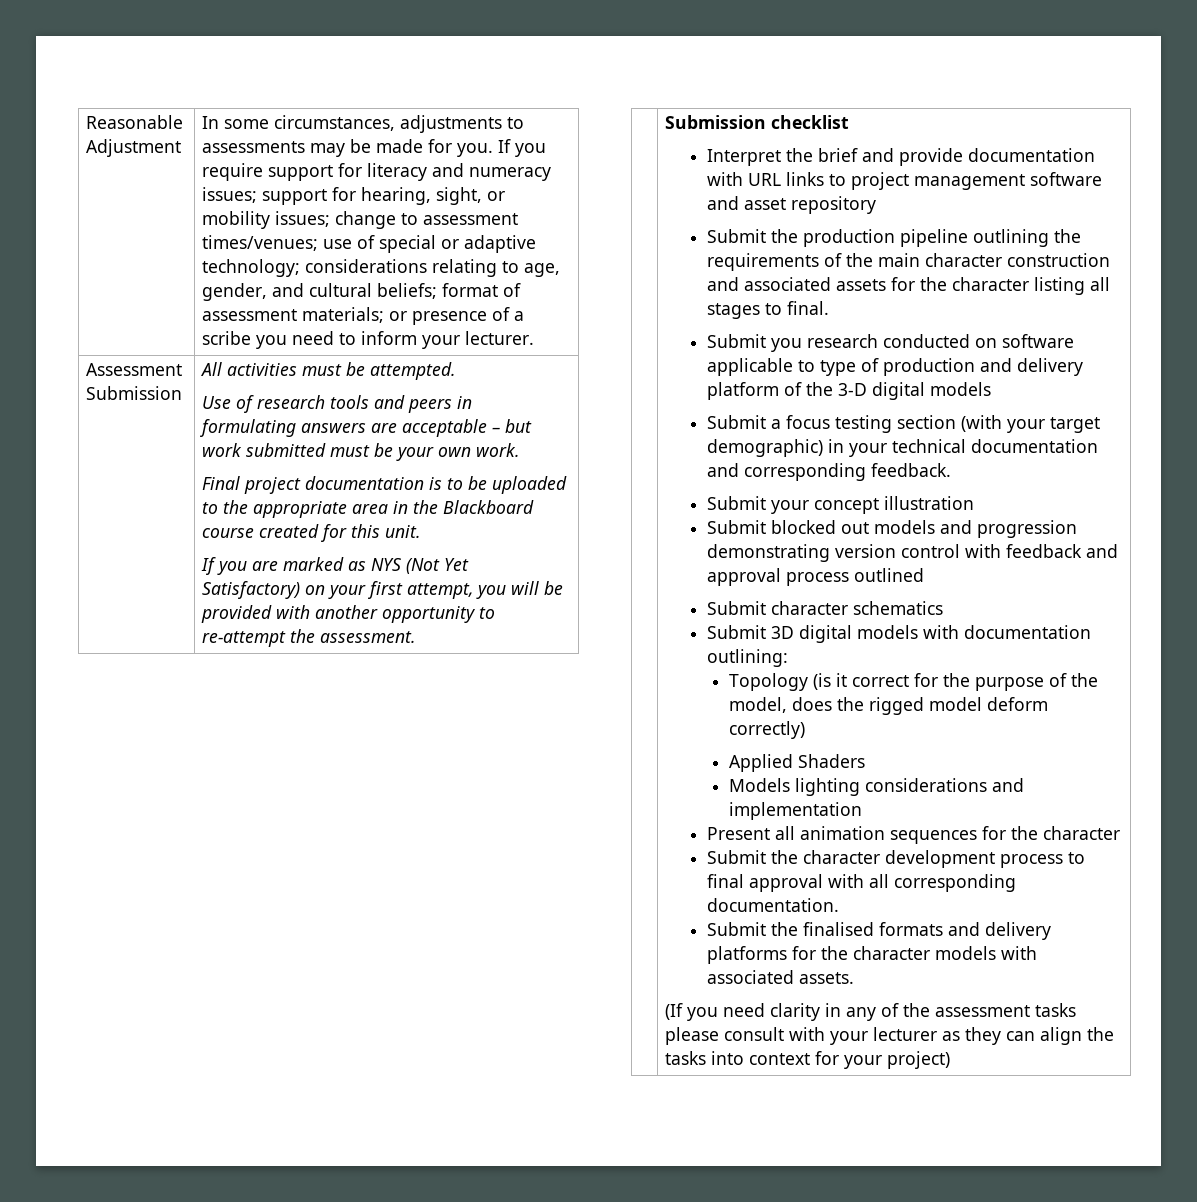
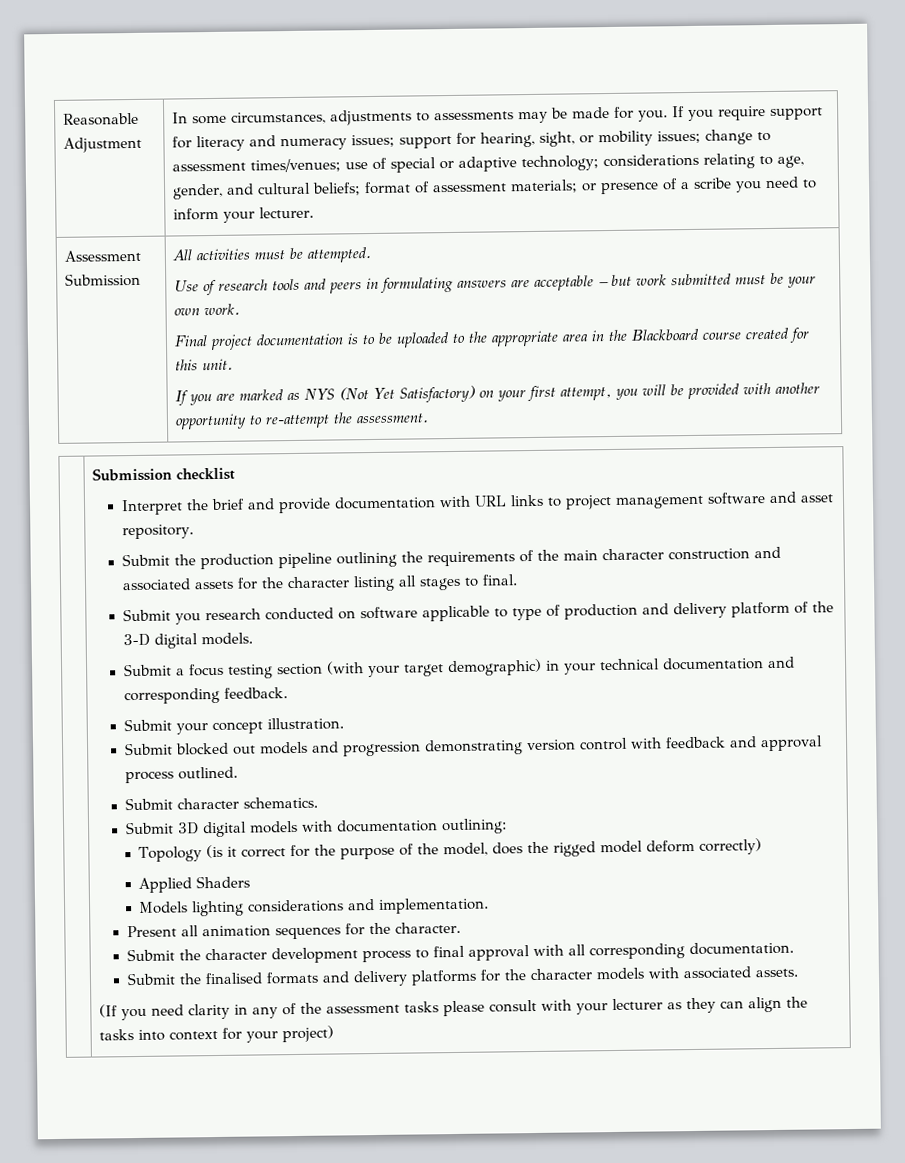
- Interpret the brief and provide documentation with URL links to project management software and asset repository
+ Interpret the brief and provide documentation with URL links to project management software and asset repository.
- Submit you research conducted on software applicable to type of production and delivery platform of the 3-D digital models
+ Submit you research conducted on software applicable to type of production and delivery platform of the 3-D digital models.
- Submit your concept illustration
+ Submit your concept illustration.
- Submit blocked out models and progression demonstrating version control with feedback and approval process outlined
+ Submit blocked out models and progression demonstrating version control with feedback and approval process outlined.
- Submit character schematics
+ Submit character schematics.
- Models lighting considerations and implementation
+ Models lighting considerations and implementation.
- Present all animation sequences for the character
+ Present all animation sequences for the character.

